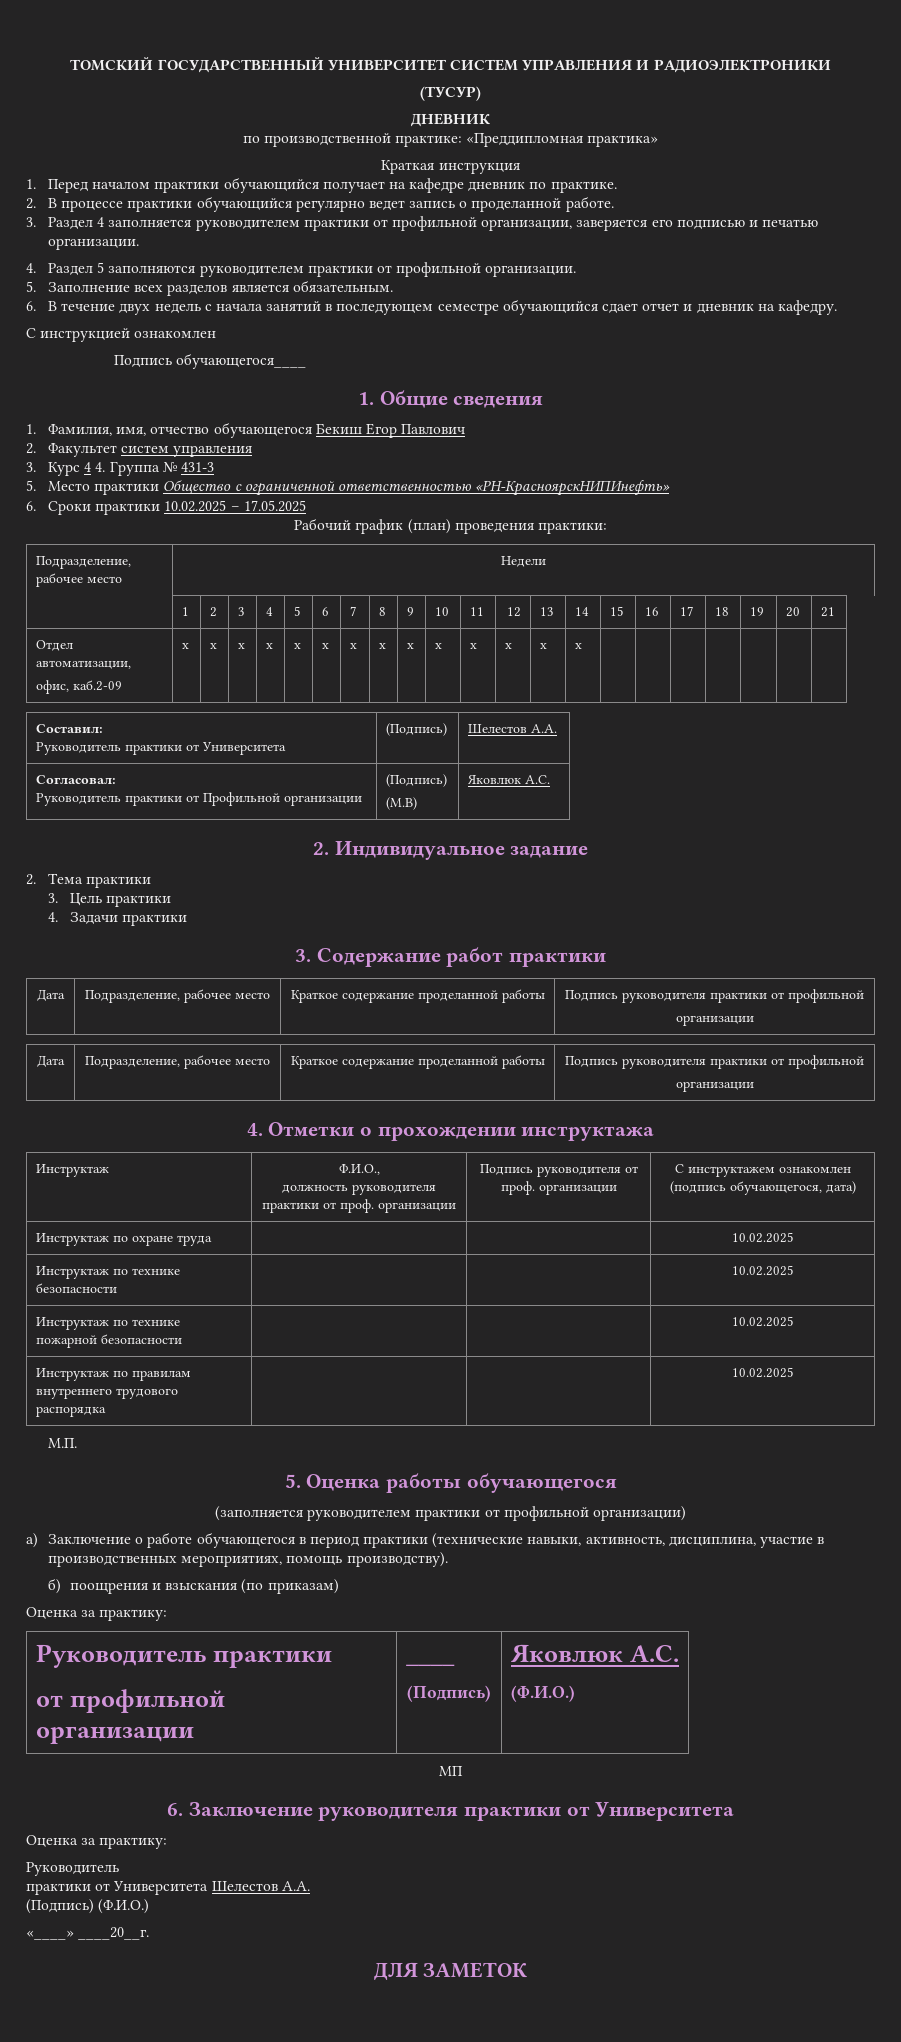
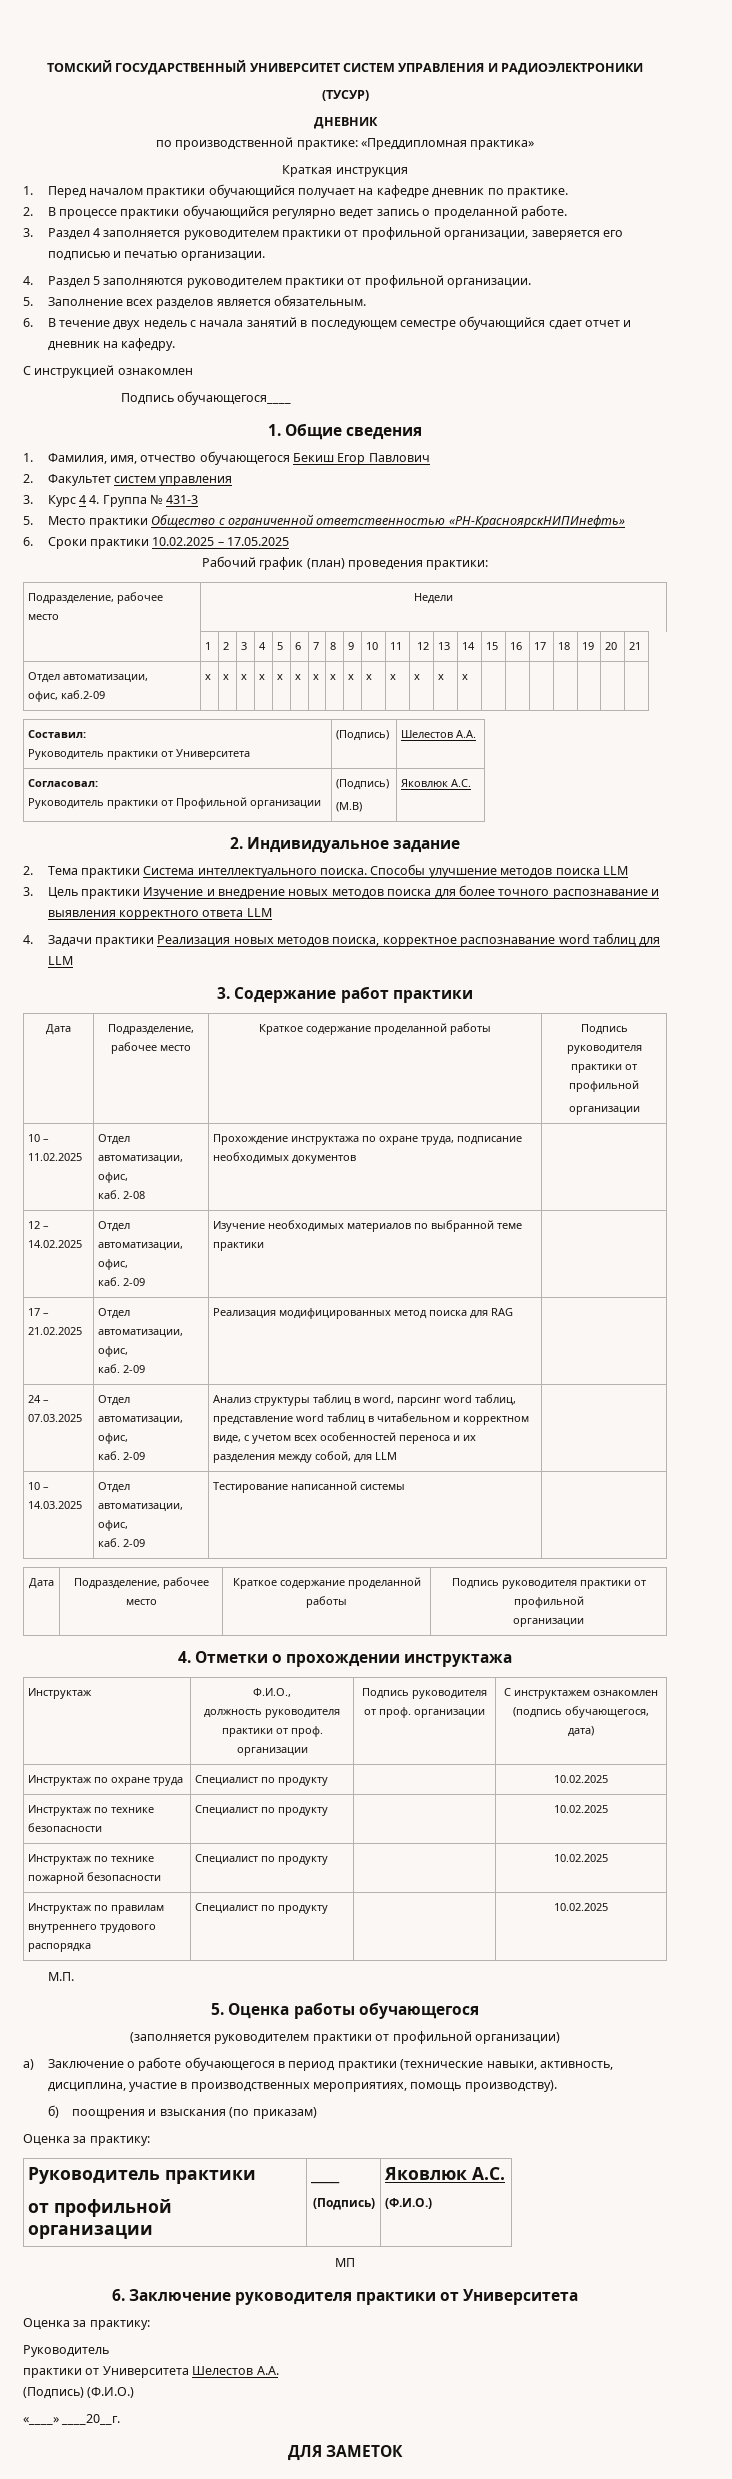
- 2. Тема практики
- 3. Цель практики
- 4. Задачи практики
+ 2. Тема практики Система интеллектуального поиска. Способы улучшение методов поиска LLM
+ 3. Цель практики Изучение и внедрение новых методов поиска для более точного распознавание и выявления корректного ответа LLM
+ 4. Задачи практики Реализация новых методов поиска, корректное распознавание word таблиц для LLM
+ 10 – 11.02.2025 | Отдел автоматизации, офис,
+ каб. 2-08 | Прохождение инструктажа по охране труда, подписание необходимых документов |
+ 12 – 14.02.2025 | Отдел автоматизации, офис,
+ каб. 2-09 | Изучение необходимых материалов по выбранной теме практики |
+ 17 – 21.02.2025 | Отдел автоматизации, офис,
+ каб. 2-09 | Реализация модифицированных метод поиска для RAG |
+ 24 – 07.03.2025 | Отдел автоматизации, офис,
+ каб. 2-09 | Анализ структуры таблиц в word, парсинг word таблиц, представление word таблиц в читабельном и корректном виде, с учетом всех особенностей переноса и их разделения между собой, для LLM |
+ 10 – 14.03.2025 | Отдел автоматизации, офис,
+ каб. 2-09 | Тестирование написанной системы |
- Инструктаж по охране труда | | | 10.02.2025
+ Инструктаж по охране труда | Специалист по продукту | | 10.02.2025
- Инструктаж по технике безопасности | | | 10.02.2025
+ Инструктаж по технике безопасности | Специалист по продукту | | 10.02.2025
- Инструктаж по технике пожарной безопасности | | | 10.02.2025
+ Инструктаж по технике пожарной безопасности | Специалист по продукту | | 10.02.2025
- Инструктаж по правилам внутреннего трудового распорядка | | | 10.02.2025
+ Инструктаж по правилам внутреннего трудового распорядка | Специалист по продукту | | 10.02.2025

